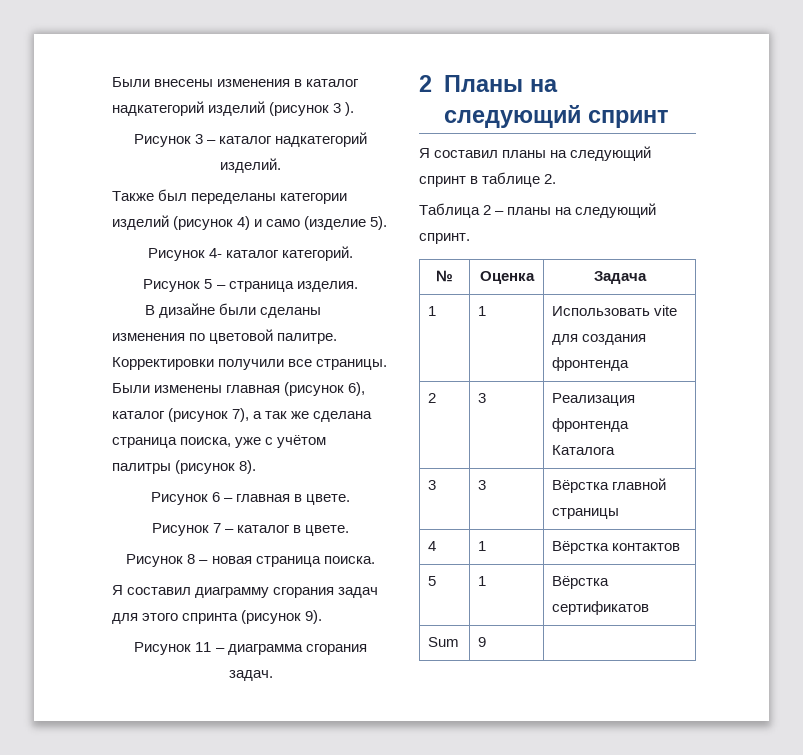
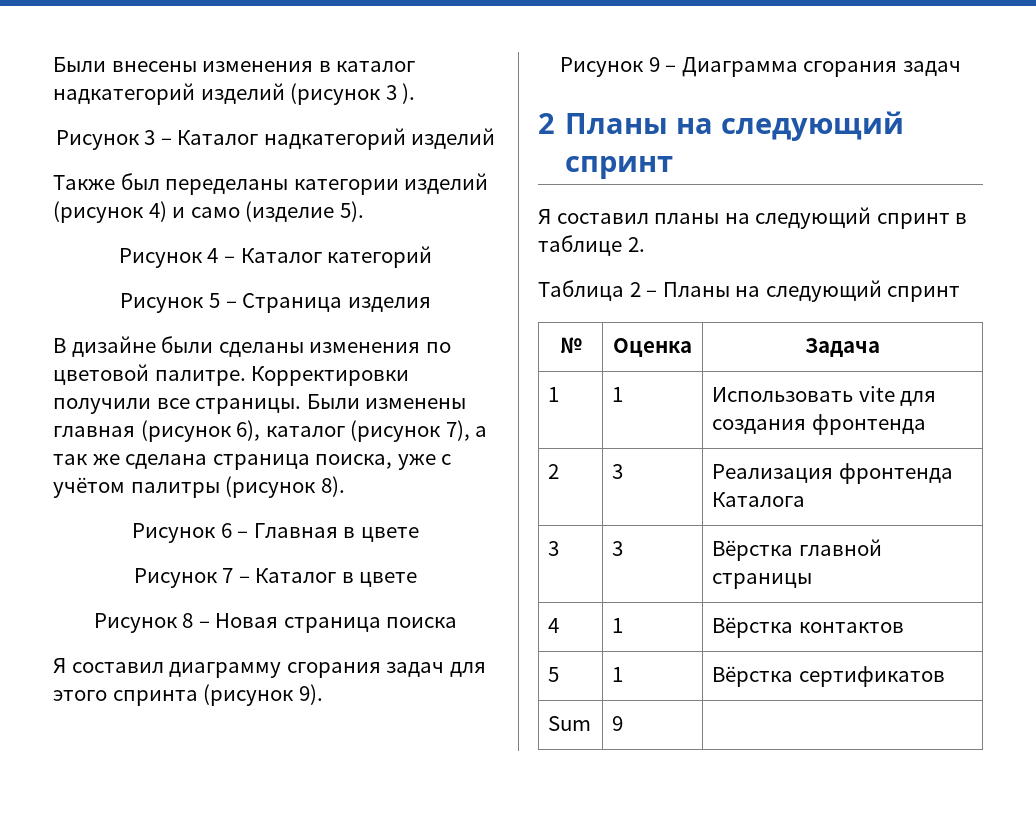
- Рисунок 3 – каталог надкатегорий изделий.
+ Рисунок 3 – Каталог надкатегорий изделий
- Рисунок 4- каталог категорий.
+ Рисунок 4 – Каталог категорий
- Рисунок 5 – страница изделия.
+ Рисунок 5 – Страница изделия
- Рисунок 6 – главная в цвете.
+ Рисунок 6 – Главная в цвете
- Рисунок 7 – каталог в цвете.
+ Рисунок 7 – Каталог в цвете
- Рисунок 8 – новая страница поиска.
+ Рисунок 8 – Новая страница поиска
- Рисунок 11 – диаграмма сгорания задач.
+ Рисунок 9 – Диаграмма сгорания задач
- Таблица 2 – планы на следующий спринт.
+ Таблица 2 – Планы на следующий спринт

